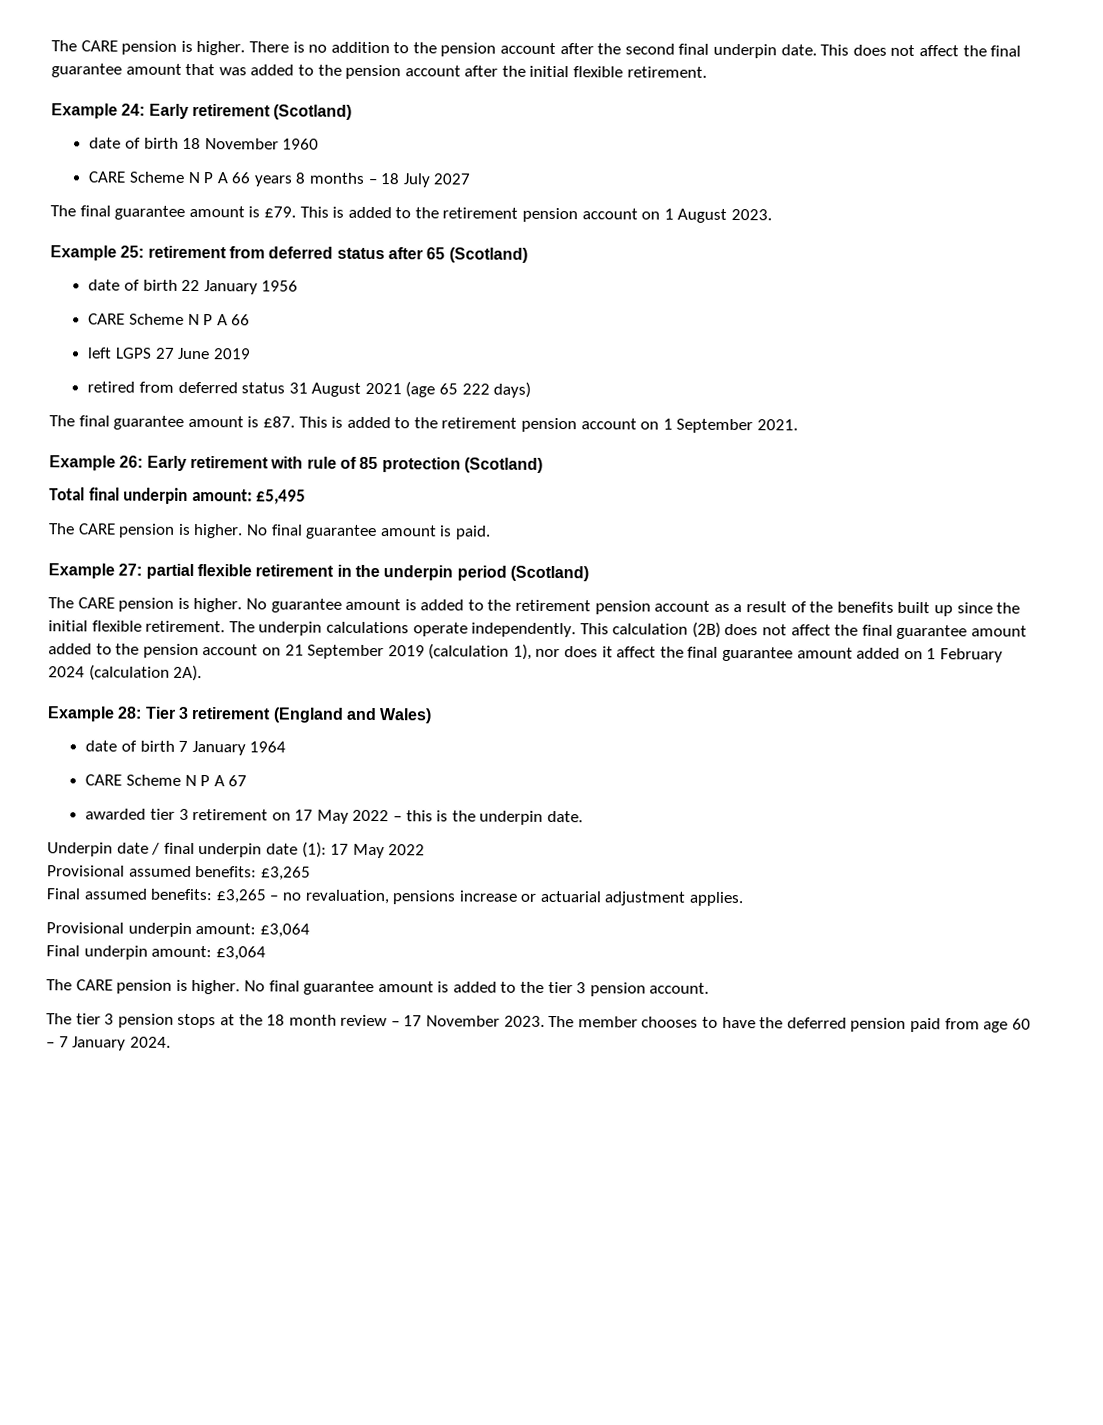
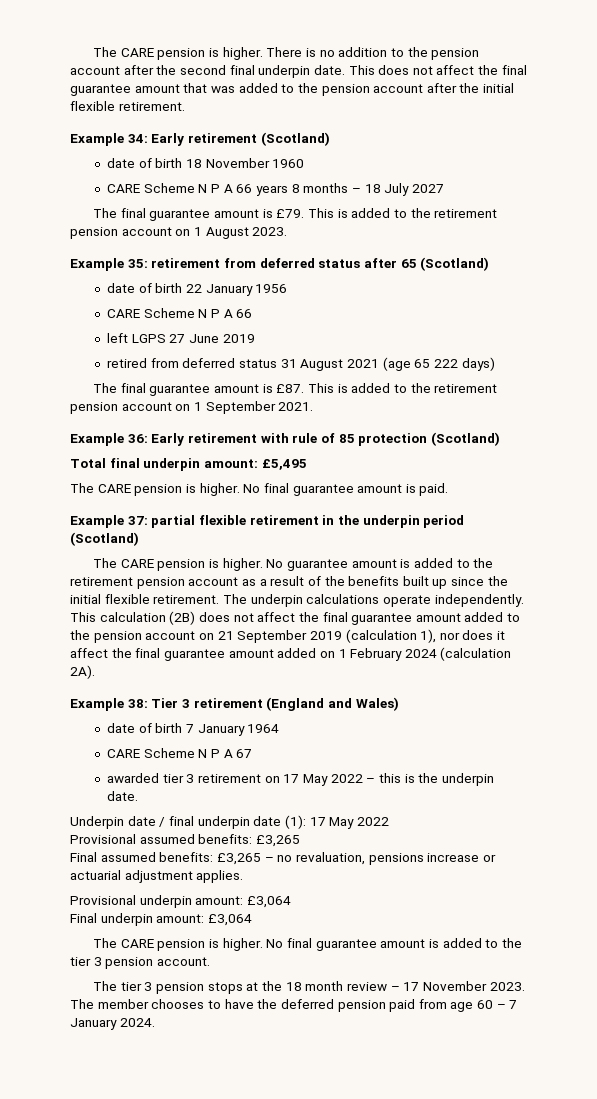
- Example 24: Early retirement (Scotland)
+ Example 34: Early retirement (Scotland)
- Example 25: retirement from deferred status after 65 (Scotland)
+ Example 35: retirement from deferred status after 65 (Scotland)
- Example 26: Early retirement with rule of 85 protection (Scotland)
+ Example 36: Early retirement with rule of 85 protection (Scotland)
- Example 27: partial flexible retirement in the underpin period (Scotland)
+ Example 37: partial flexible retirement in the underpin period (Scotland)
- Example 28: Tier 3 retirement (England and Wales)
+ Example 38: Tier 3 retirement (England and Wales)

